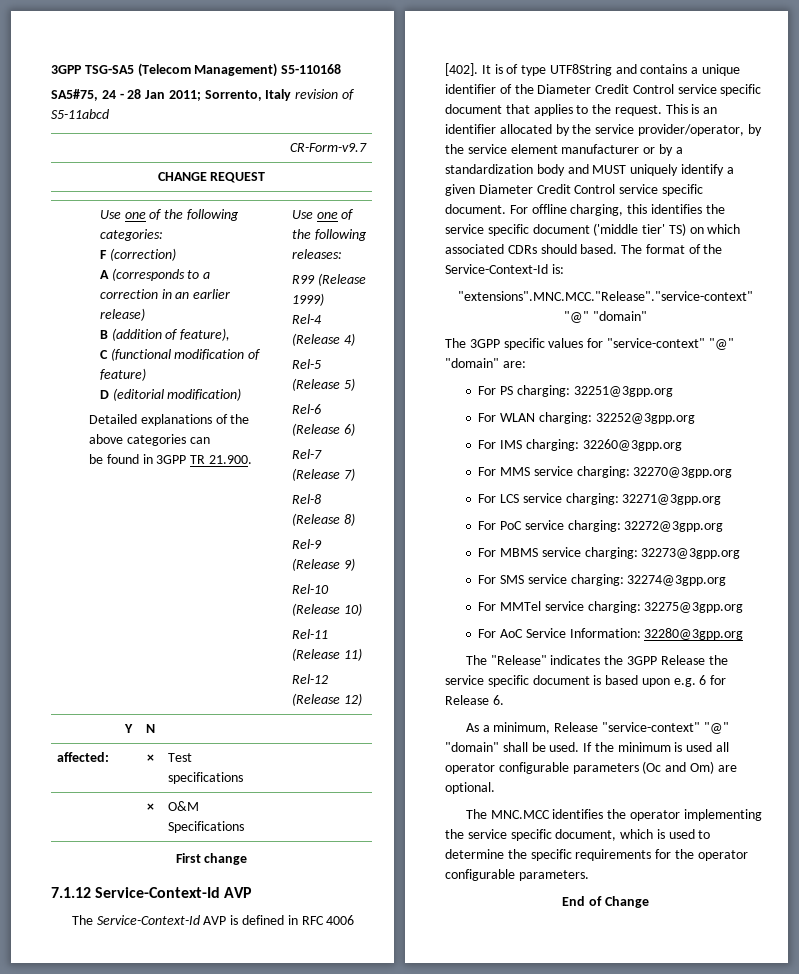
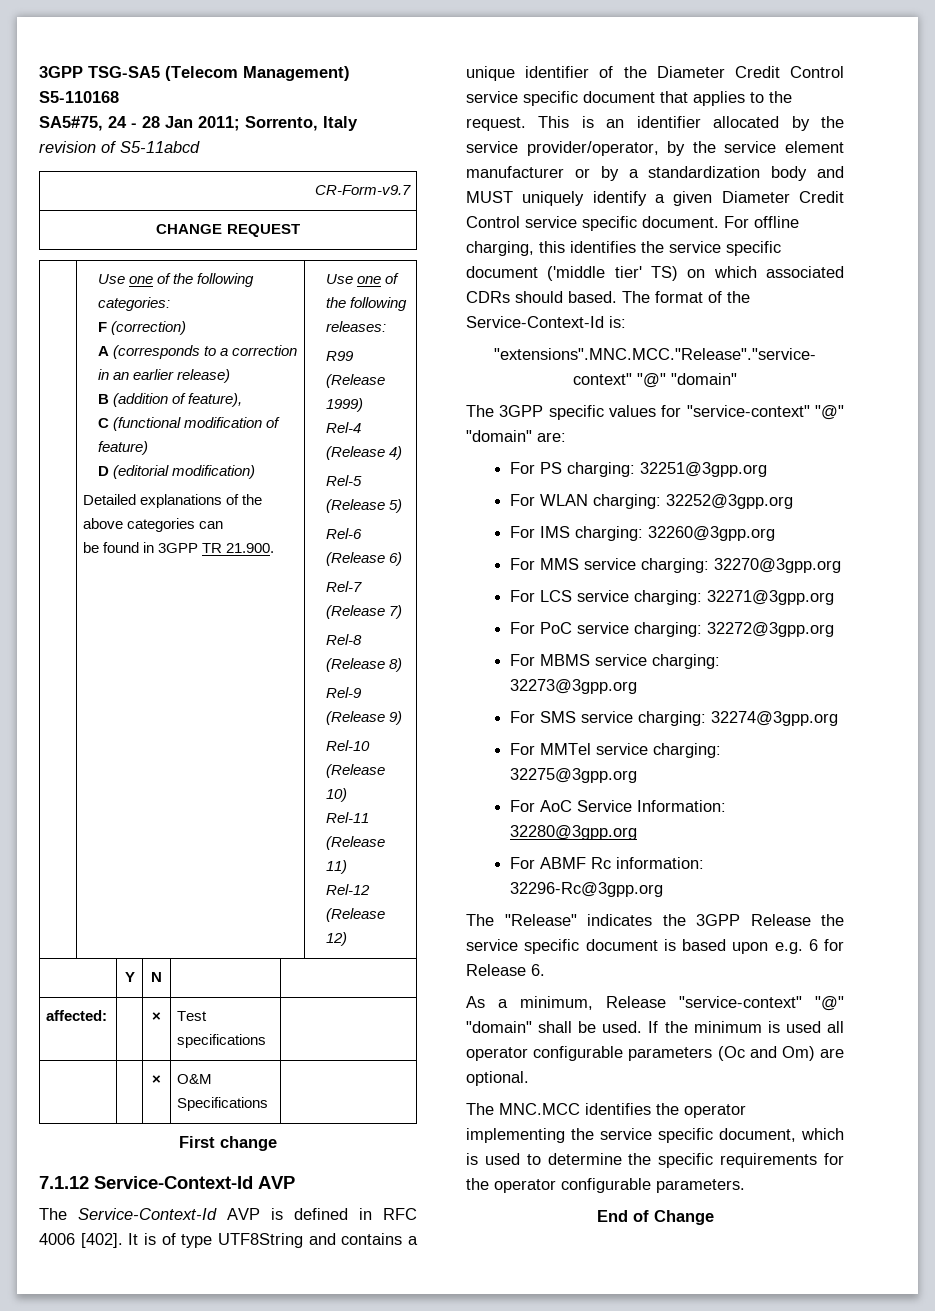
+ For ABMF Rc information: 32296-Rc@3gpp.org

